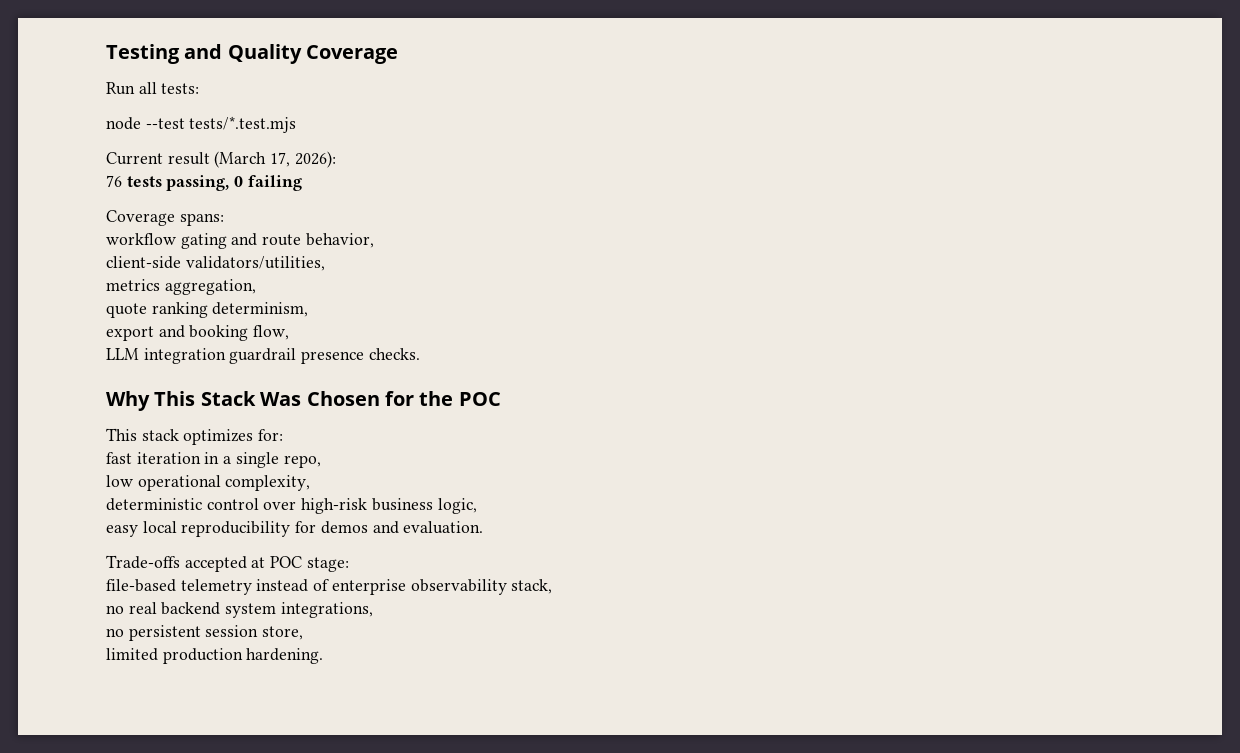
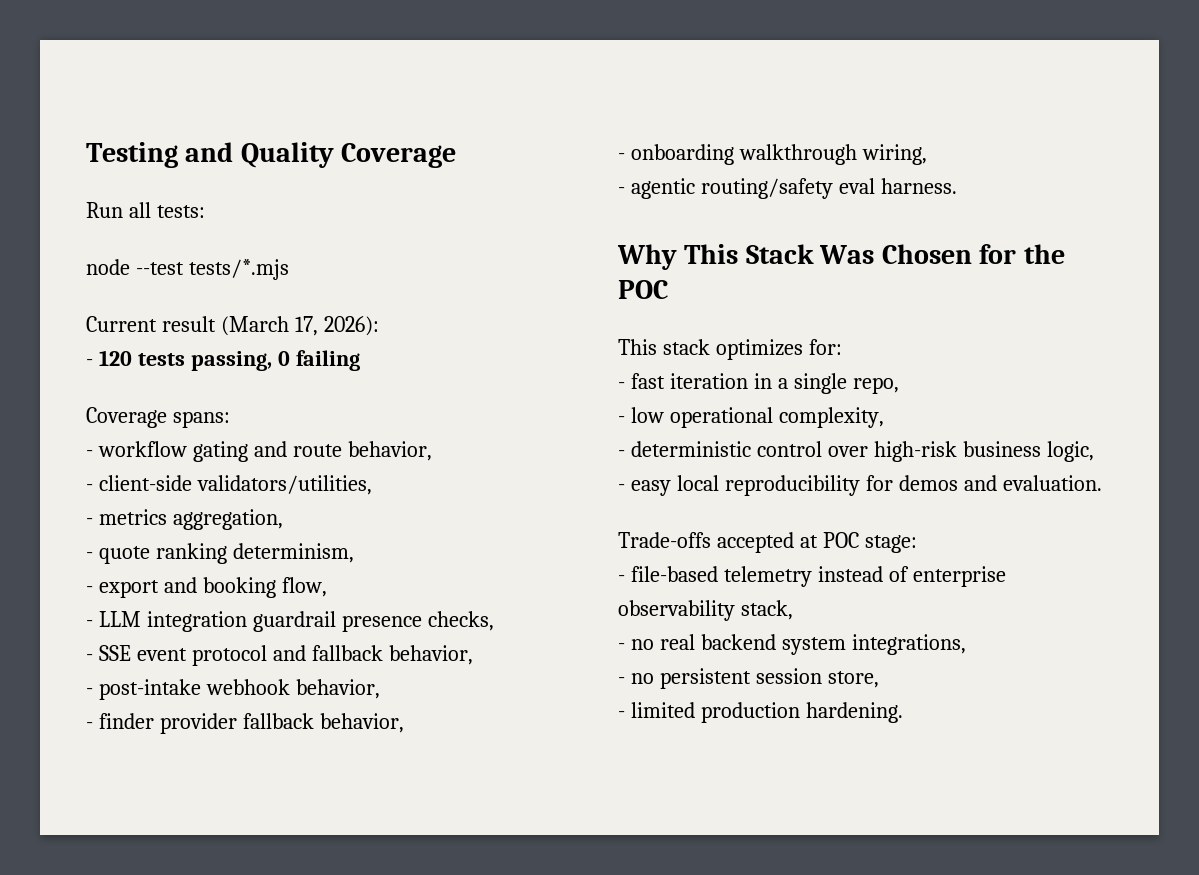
- node --test tests/*.test.mjs
+ node --test tests/*.mjs
- 76 tests passing, 0 failing
+ - 120 tests passing, 0 failing
- workflow gating and route behavior,
+ - workflow gating and route behavior,
- client-side validators/utilities,
+ - client-side validators/utilities,
- metrics aggregation,
+ - metrics aggregation,
- quote ranking determinism,
+ - quote ranking determinism,
- export and booking flow,
+ - export and booking flow,
- LLM integration guardrail presence checks.
+ - LLM integration guardrail presence checks,
+ - SSE event protocol and fallback behavior,
+ - post-intake webhook behavior,
+ - finder provider fallback behavior,
+ - onboarding walkthrough wiring,
+ - agentic routing/safety eval harness.
- fast iteration in a single repo,
+ - fast iteration in a single repo,
- low operational complexity,
+ - low operational complexity,
- deterministic control over high-risk business logic,
+ - deterministic control over high-risk business logic,
- easy local reproducibility for demos and evaluation.
+ - easy local reproducibility for demos and evaluation.
- file-based telemetry instead of enterprise observability stack,
+ - file-based telemetry instead of enterprise observability stack,
- no real backend system integrations,
+ - no real backend system integrations,
- no persistent session store,
+ - no persistent session store,
- limited production hardening.
+ - limited production hardening.

